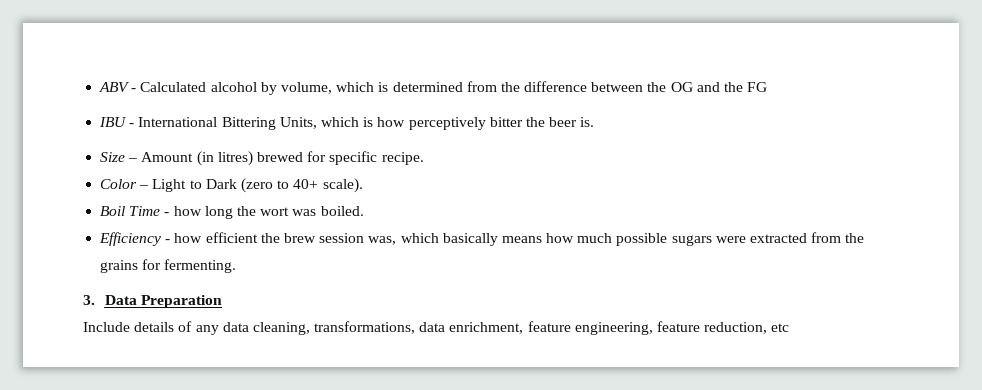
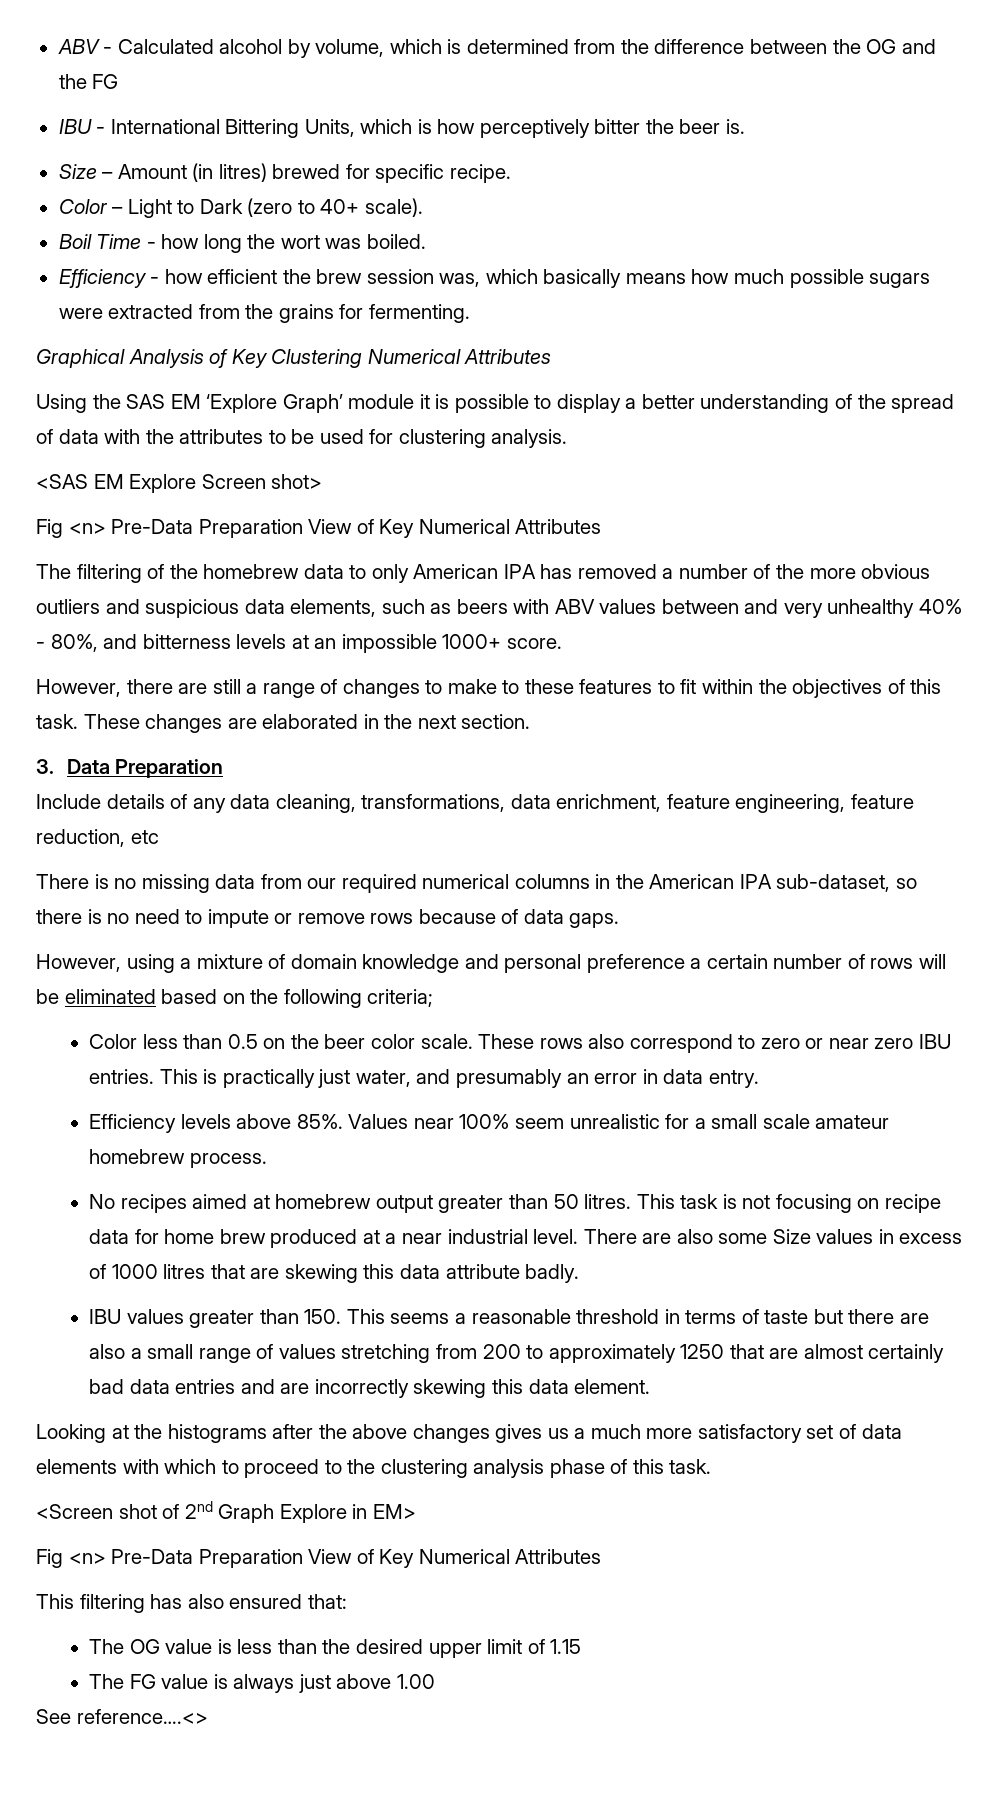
+ Graphical Analysis of Key Clustering Numerical Attributes
+ Using the SAS EM ‘Explore Graph’ module it is possible to display a better understanding of the spread of data with the attributes to be used for clustering analysis.
+ <SAS EM Explore Screen shot>
+ Fig <n> Pre-Data Preparation View of Key Numerical Attributes
+ The filtering of the homebrew data to only American IPA has removed a number of the more obvious outliers and suspicious data elements, such as beers with ABV values between and very unhealthy 40% - 80%, and bitterness levels at an impossible 1000+ score.
+ However, there are still a range of changes to make to these features to fit within the objectives of this task. These changes are elaborated in the next section.
+ There is no missing data from our required numerical columns in the American IPA sub-dataset, so there is no need to impute or remove rows because of data gaps.
+ However, using a mixture of domain knowledge and personal preference a certain number of rows will be eliminated based on the following criteria;
+ Color less than 0.5 on the beer color scale. These rows also correspond to zero or near zero IBU entries. This is practically just water, and presumably an error in data entry.
+ Efficiency levels above 85%. Values near 100% seem unrealistic for a small scale amateur homebrew process.
+ No recipes aimed at homebrew output greater than 50 litres. This task is not focusing on recipe data for home brew produced at a near industrial level. There are also some Size values in excess of 1000 litres that are skewing this data attribute badly.
+ IBU values greater than 150. This seems a reasonable threshold in terms of taste but there are also a small range of values stretching from 200 to approximately 1250 that are almost certainly bad data entries and are incorrectly skewing this data element.
+ Looking at the histograms after the above changes gives us a much more satisfactory set of data elements with which to proceed to the clustering analysis phase of this task.
+ <Screen shot of 2nd Graph Explore in EM>
+ Fig <n> Pre-Data Preparation View of Key Numerical Attributes
+ This filtering has also ensured that:
+ The OG value is less than the desired upper limit of 1.15
+ The FG value is always just above 1.00
+ See reference….<>

